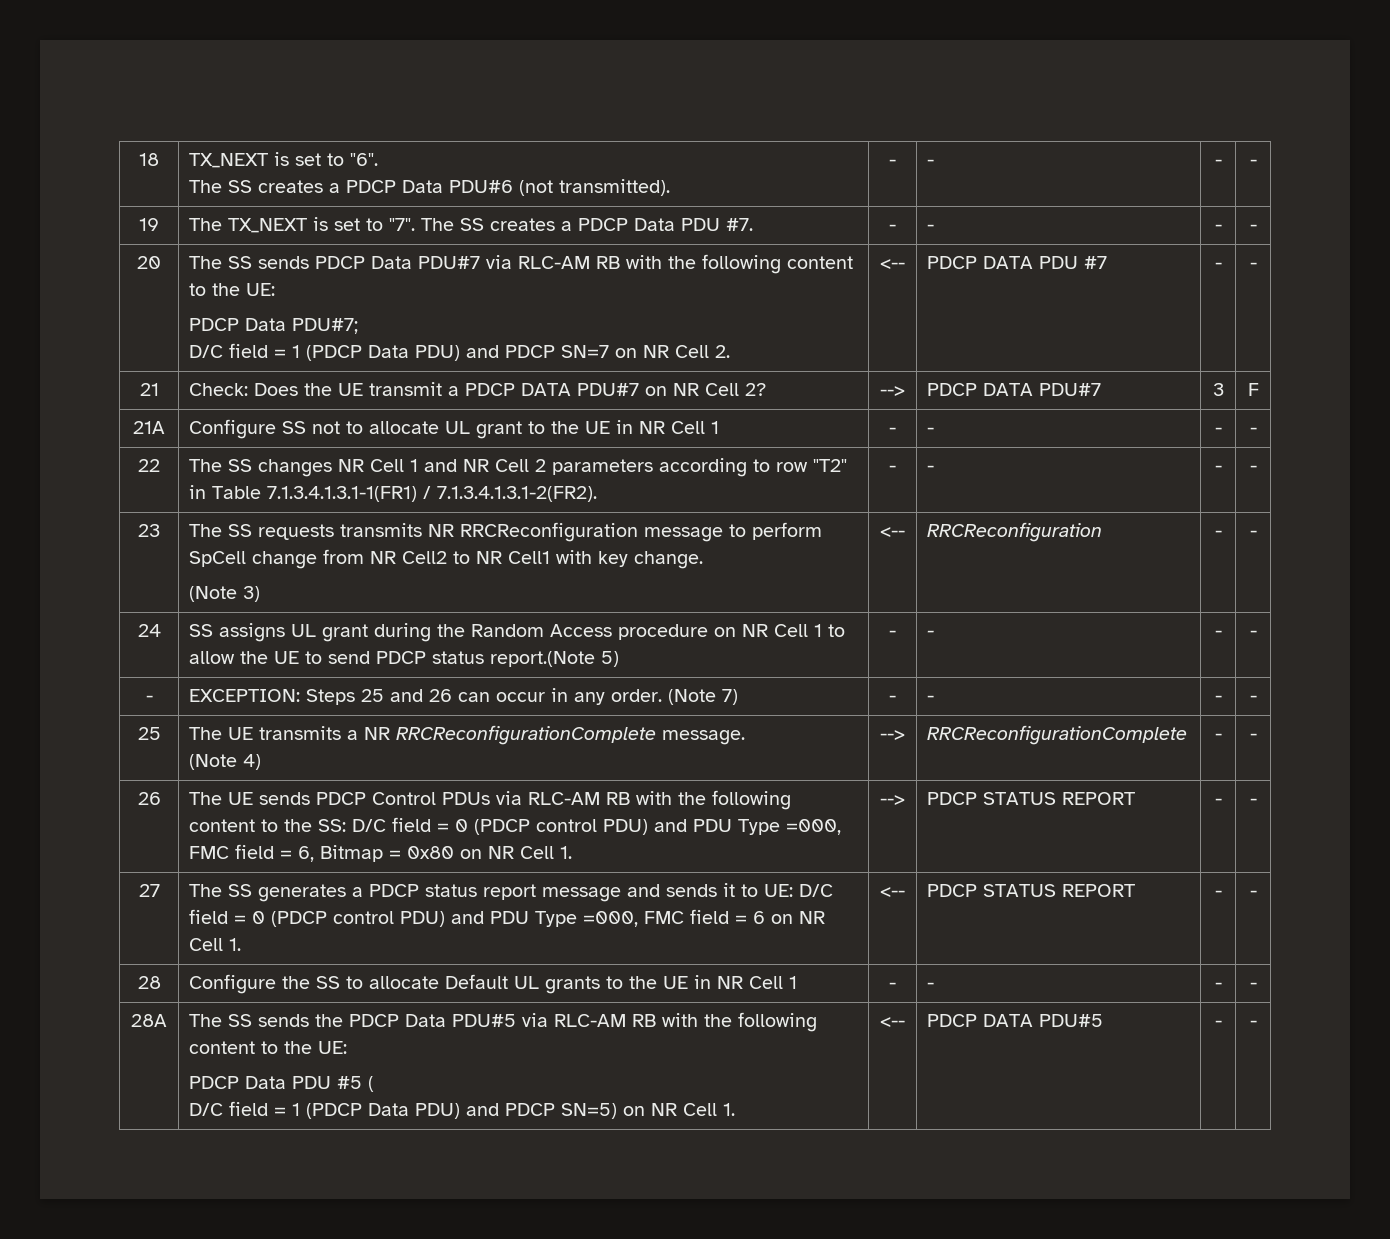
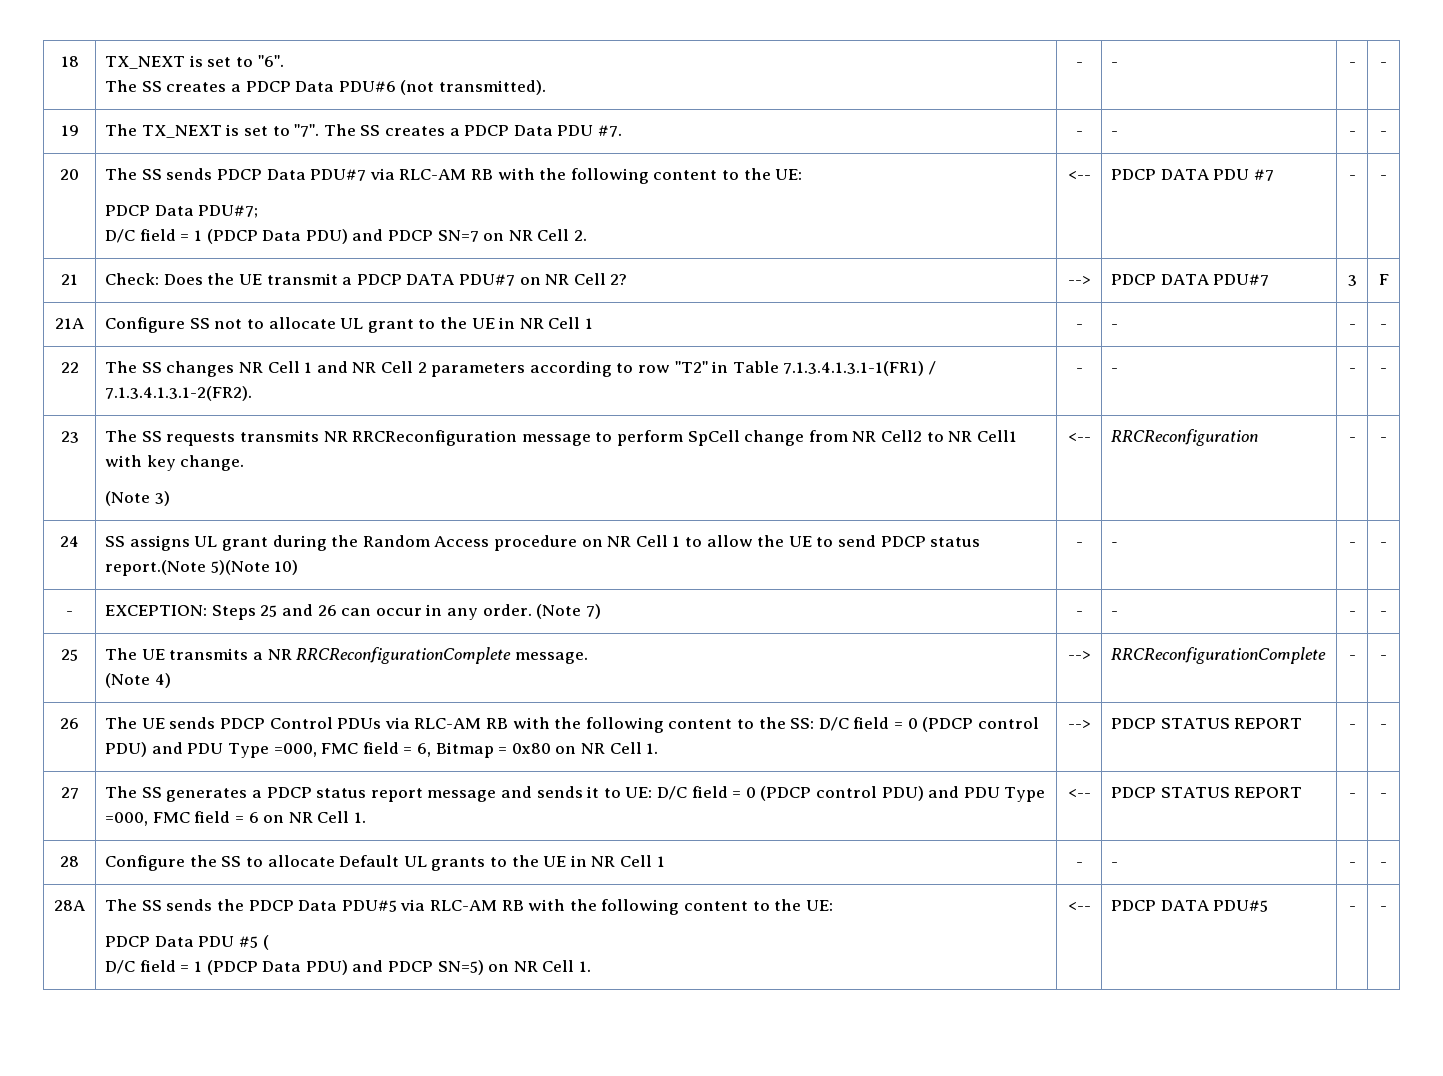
- 24 | SS assigns UL grant during the Random Access procedure on NR Cell 1 to allow the UE to send PDCP status report.(Note 5) | - | - | - | -
+ 24 | SS assigns UL grant during the Random Access procedure on NR Cell 1 to allow the UE to send PDCP status report.(Note 5)(Note 10) | - | - | - | -

